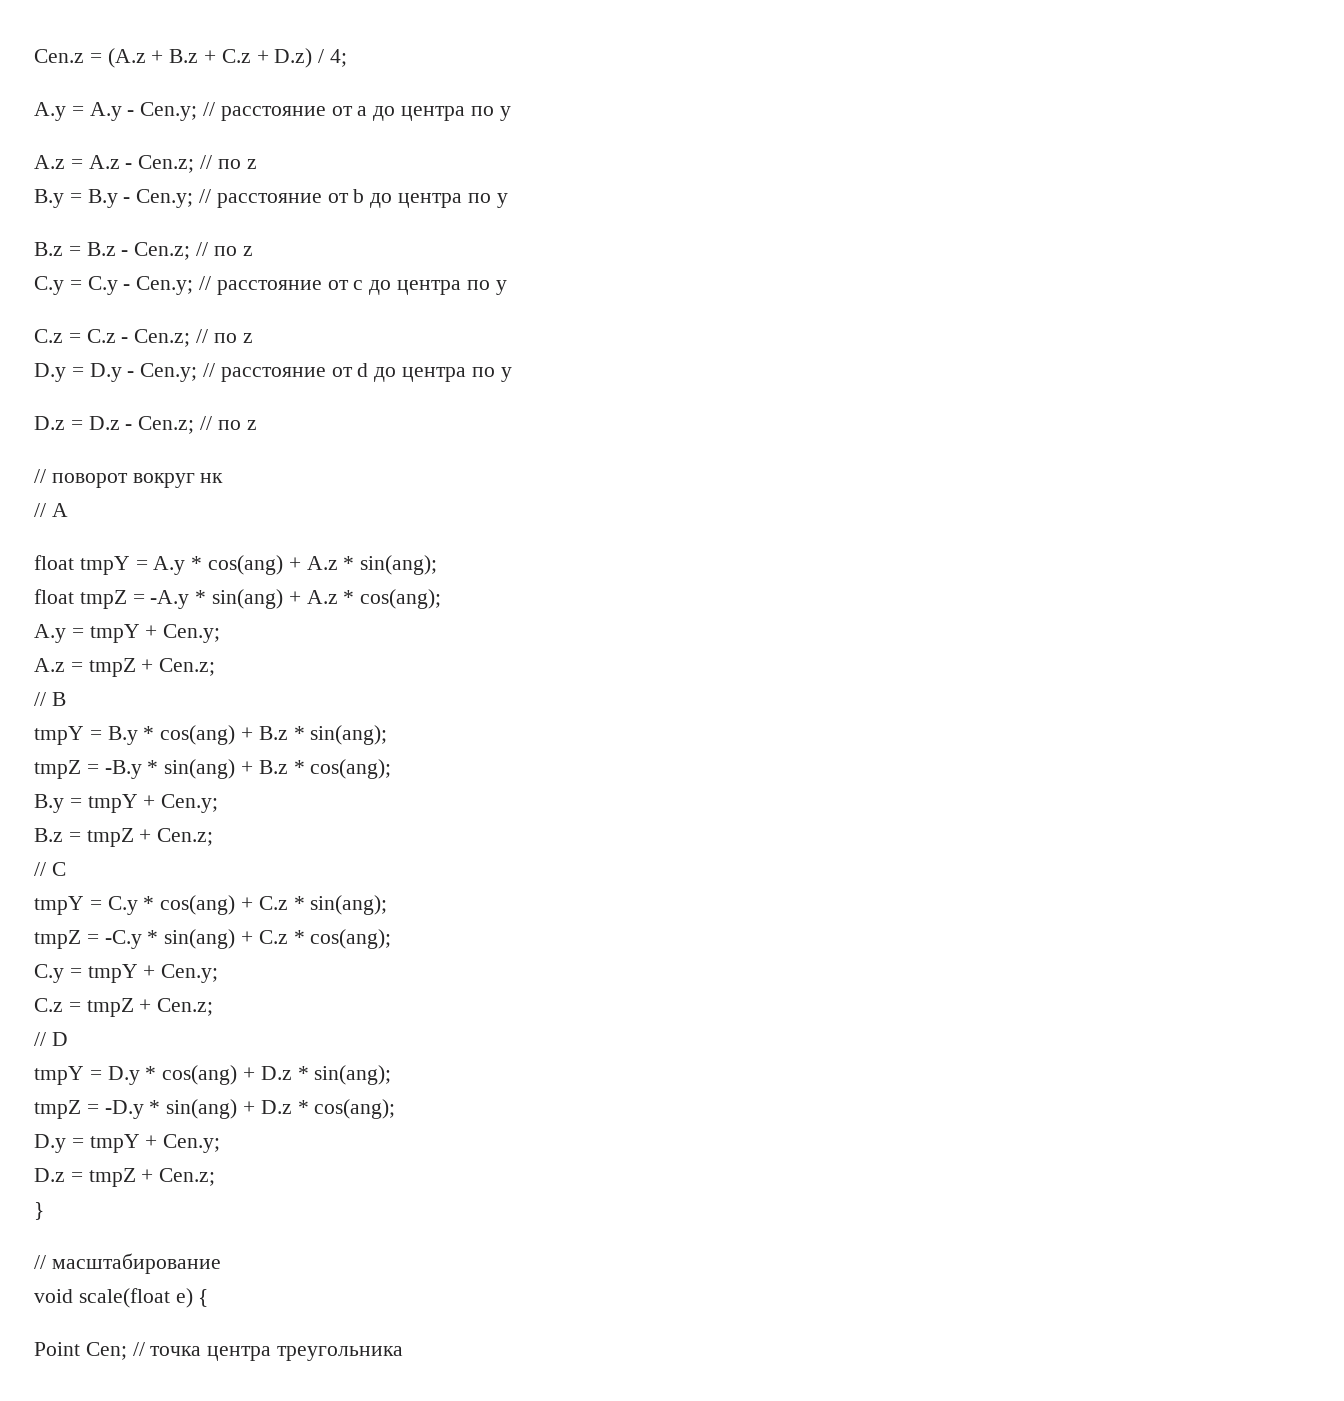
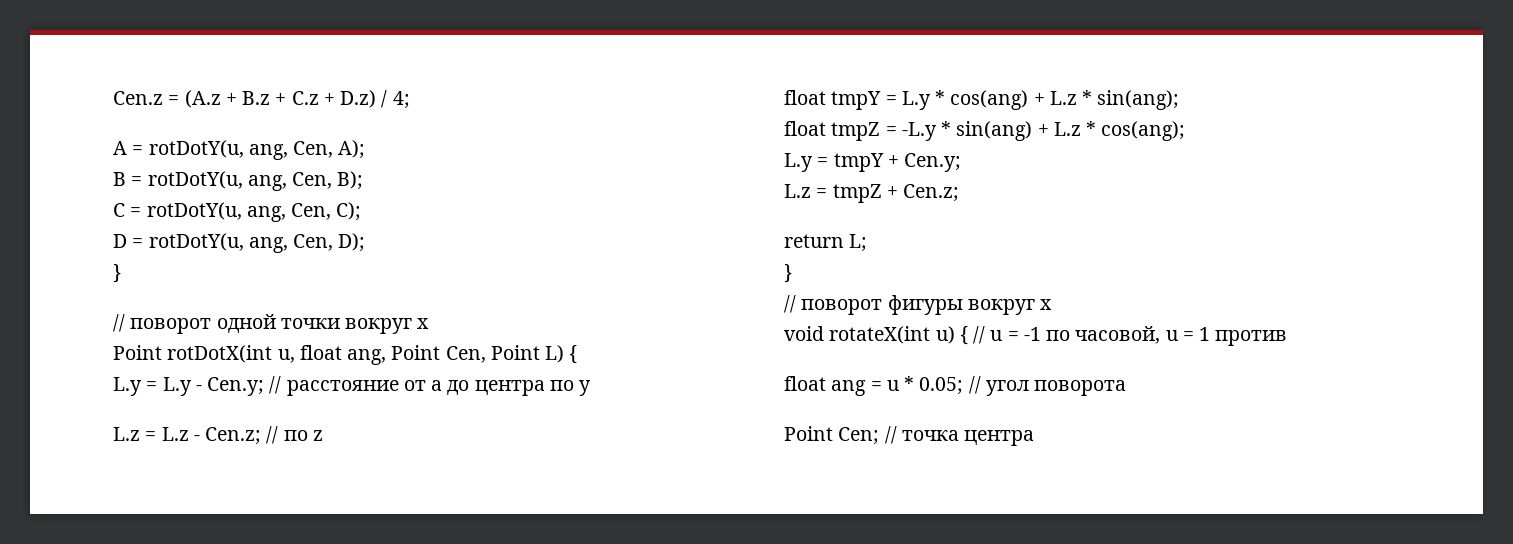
- A.y = A.y - Cen.y; // расстояние от а до центра по y
+ A = rotDotY(u, ang, Cen, A);
+ B = rotDotY(u, ang, Cen, B);
+ C = rotDotY(u, ang, Cen, C);
+ D = rotDotY(u, ang, Cen, D);
+ }
+ // поворот одной точки вокруг x
+ Point rotDotX(int u, float ang, Point Cen, Point L) {
+ L.y = L.y - Cen.y; // расстояние от а до центра по y
- A.z = A.z - Cen.z; // по z
- B.y = B.y - Cen.y; // расстояние от b до центра по y
- B.z = B.z - Cen.z; // по z
- C.y = C.y - Cen.y; // расстояние от c до центра по y
- C.z = C.z - Cen.z; // по z
- D.y = D.y - Cen.y; // расстояние от d до центра по y
- D.z = D.z - Cen.z; // по z
- // поворот вокруг нк
- // A
+ L.z = L.z - Cen.z; // по z
- float tmpY = A.y * cos(ang) + A.z * sin(ang);
+ float tmpY = L.y * cos(ang) + L.z * sin(ang);
- float tmpZ = -A.y * sin(ang) + A.z * cos(ang);
- A.y = tmpY + Cen.y;
- A.z = tmpZ + Cen.z;
- // B
- tmpY = B.y * cos(ang) + B.z * sin(ang);
- tmpZ = -B.y * sin(ang) + B.z * cos(ang);
- B.y = tmpY + Cen.y;
- B.z = tmpZ + Cen.z;
- // C
- tmpY = C.y * cos(ang) + C.z * sin(ang);
- tmpZ = -C.y * sin(ang) + C.z * cos(ang);
- C.y = tmpY + Cen.y;
- C.z = tmpZ + Cen.z;
- // D
- tmpY = D.y * cos(ang) + D.z * sin(ang);
- tmpZ = -D.y * sin(ang) + D.z * cos(ang);
- D.y = tmpY + Cen.y;
- D.z = tmpZ + Cen.z;
+ float tmpZ = -L.y * sin(ang) + L.z * cos(ang);
+ L.y = tmpY + Cen.y;
+ L.z = tmpZ + Cen.z;
+ return L;
  }
- // масштабирование
+ // поворот фигуры вокруг x
- void scale(float e) {
+ void rotateX(int u) { // u = -1 по часовой, u = 1 против
+ float ang = u * 0.05; // угол поворота
- Point Cen; // точка центра треугольника
+ Point Cen; // точка центра

